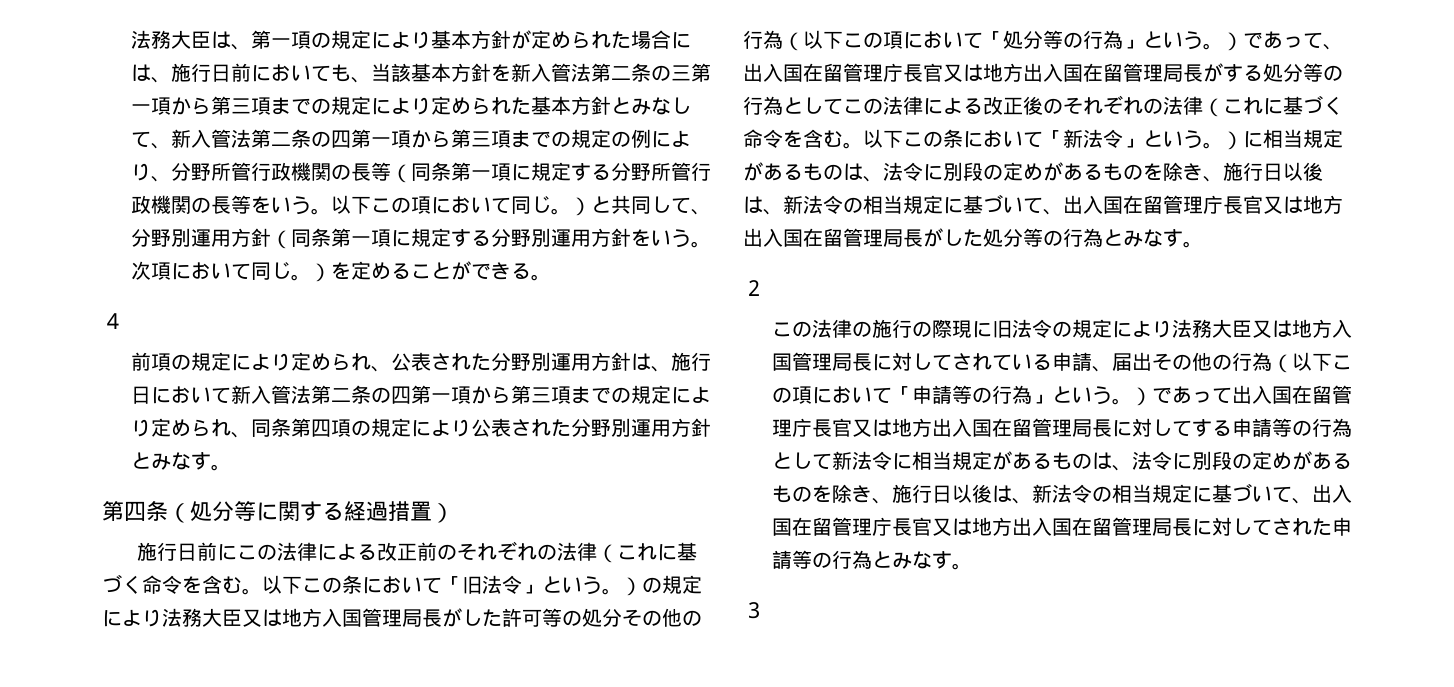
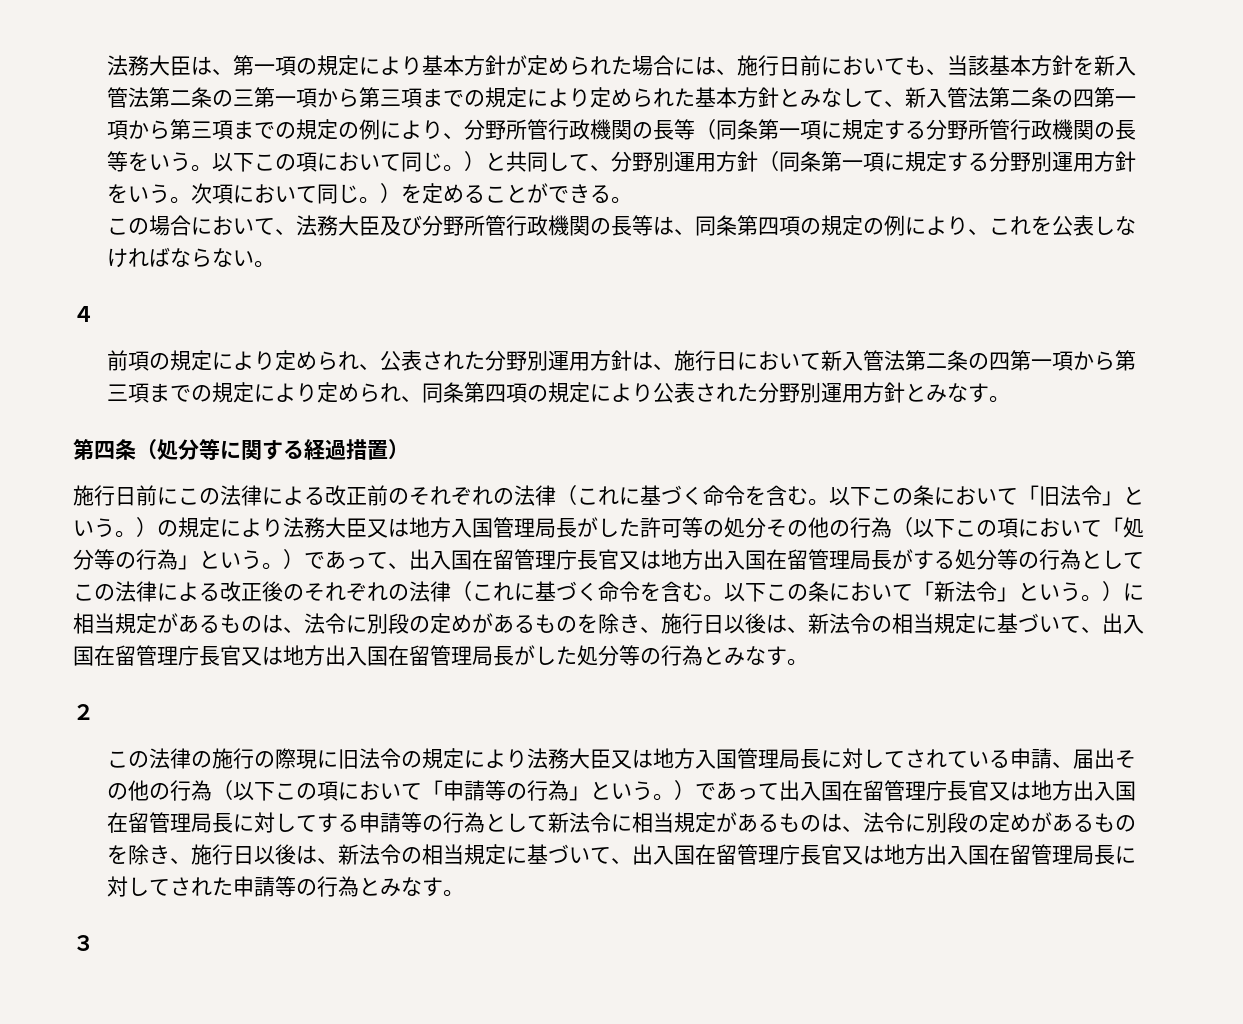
+ この場合において、法務大臣及び分野所管行政機関の長等は、同条第四項の規定の例により、これを公表しなければならない。

